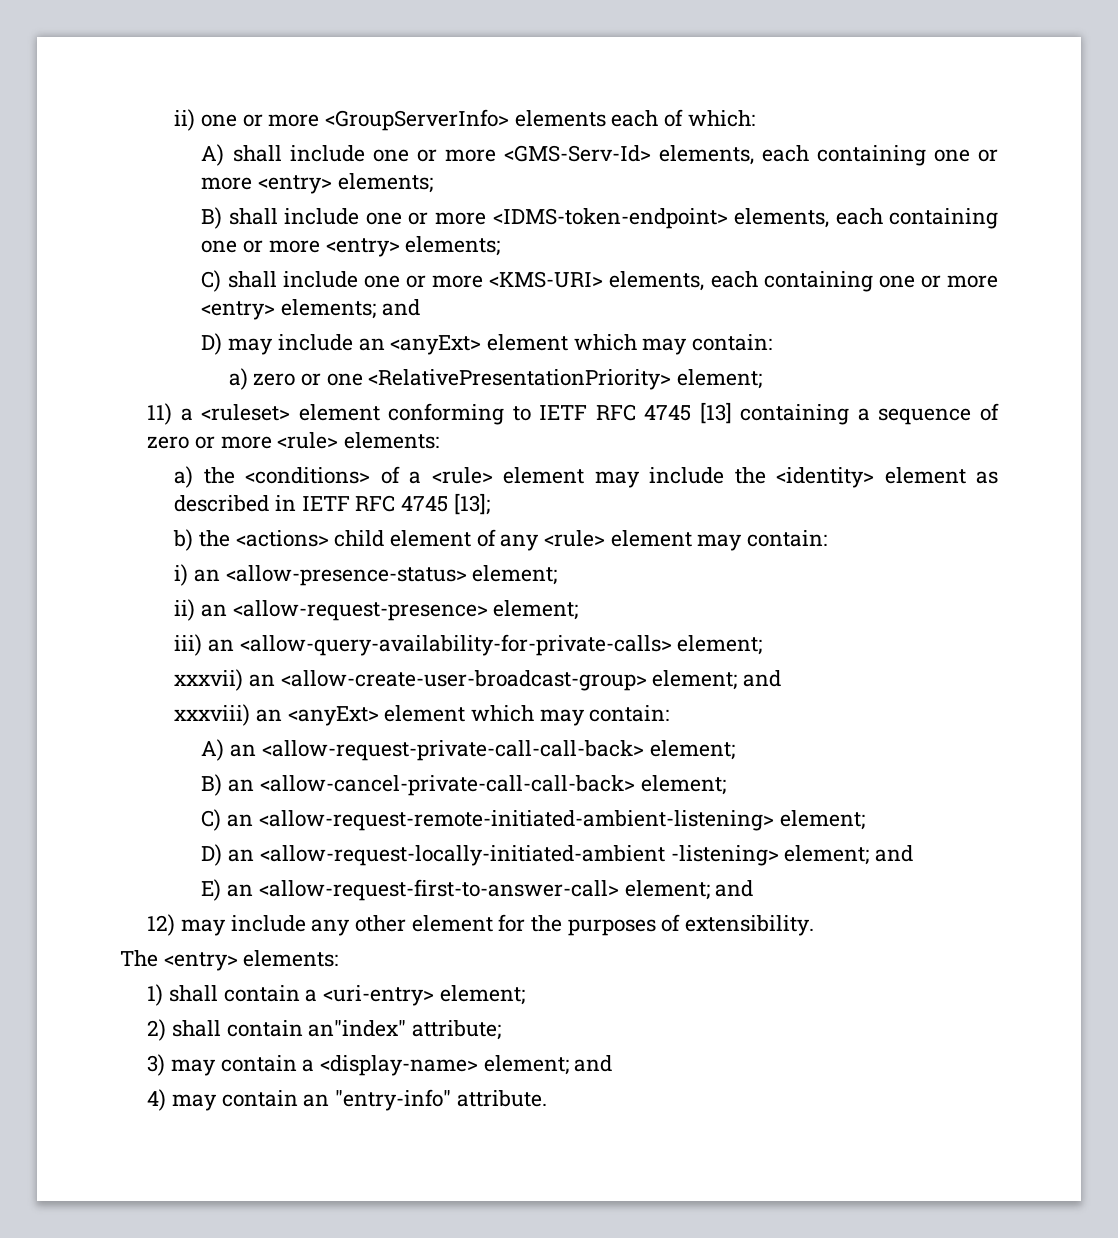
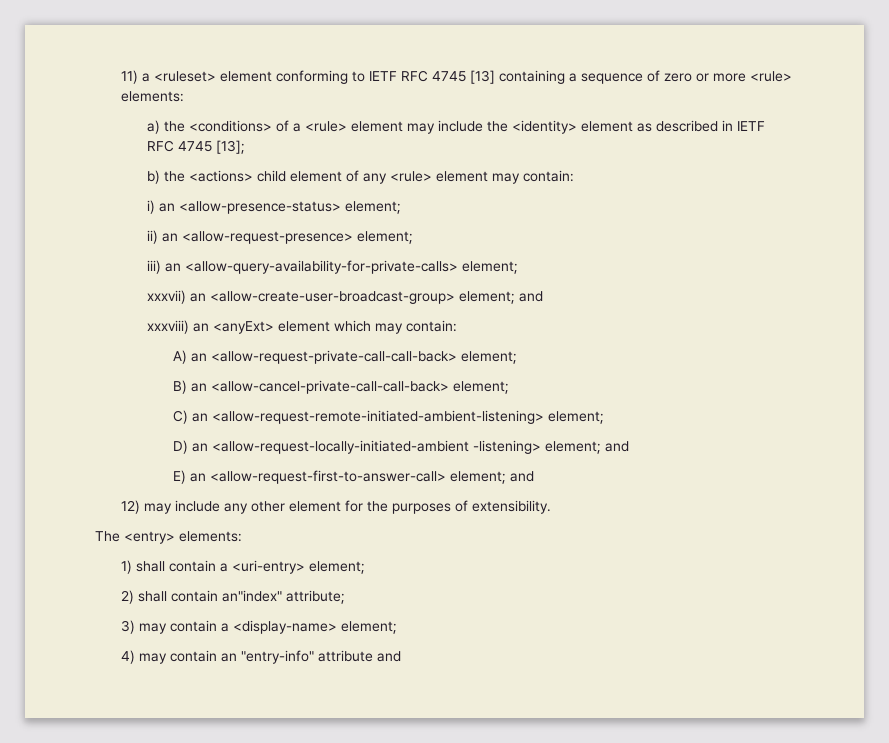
- ii) one or more <GroupServerInfo> elements each of which:
- A) shall include one or more <GMS-Serv-Id> elements, each containing one or more <entry> elements;
- B) shall include one or more <IDMS-token-endpoint> elements, each containing one or more <entry> elements;
- C) shall include one or more <KMS-URI> elements, each containing one or more <entry> elements; and
- D) may include an <anyExt> element which may contain:
- a) zero or one <RelativePresentationPriority> element;
- 3) may contain a <display-name> element; and
+ 3) may contain a <display-name> element;
- 4) may contain an "entry-info" attribute.
+ 4) may contain an "entry-info" attribute and

